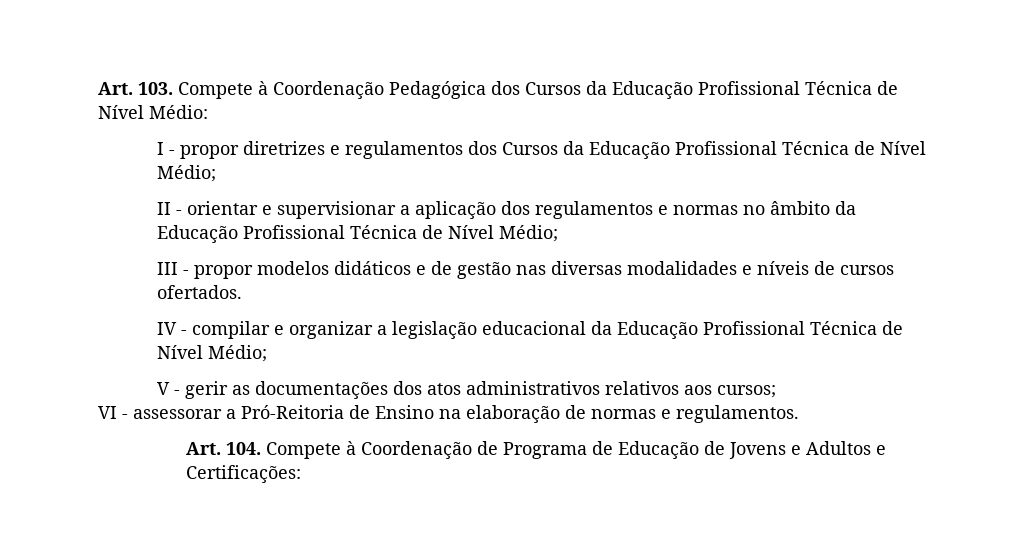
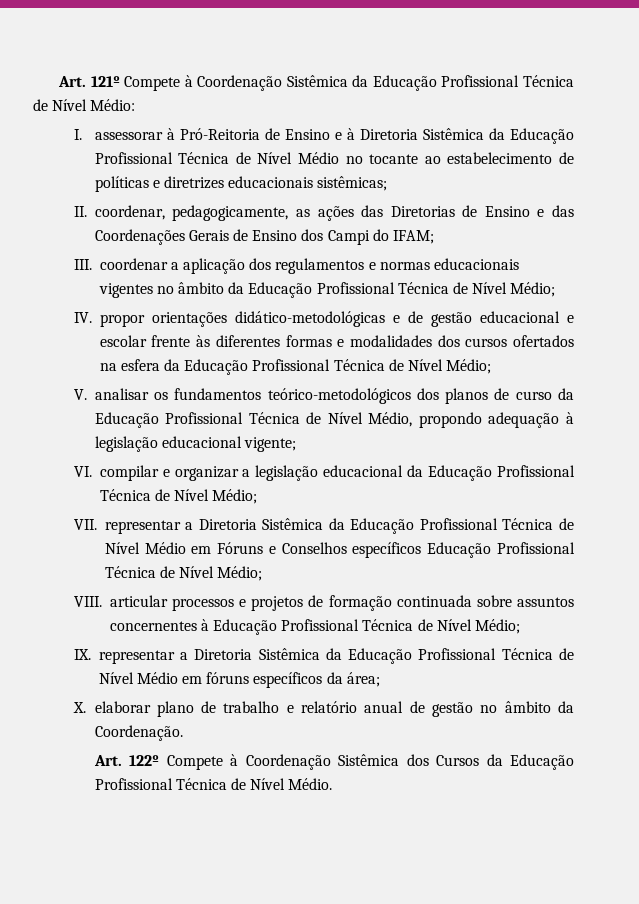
- Art. 103. Compete à Coordenação Pedagógica dos Cursos da Educação Profissional Técnica de Nível Médio:
+ Art. 121º Compete à Coordenação Sistêmica da Educação Profissional Técnica de Nível Médio:
- I - propor diretrizes e regulamentos dos Cursos da Educação Profissional Técnica de Nível Médio;
- II - orientar e supervisionar a aplicação dos regulamentos e normas no âmbito da Educação Profissional Técnica de Nível Médio;
+ I. assessorar à Pró-Reitoria de Ensino e à Diretoria Sistêmica da Educação Profissional Técnica de Nível Médio no tocante ao estabelecimento de políticas e diretrizes educacionais sistêmicas;
+ II. coordenar, pedagogicamente, as ações das Diretorias de Ensino e das Coordenações Gerais de Ensino dos Campi do IFAM;
+ III. coordenar a aplicação dos regulamentos e normas educacionais vigentes no âmbito da Educação Profissional Técnica de Nível Médio;
- III - propor modelos didáticos e de gestão nas diversas modalidades e níveis de cursos ofertados.
- IV - compilar e organizar a legislação educacional da Educação Profissional Técnica de Nível Médio;
+ IV. propor orientações didático-metodológicas e de gestão educacional e escolar frente às diferentes formas e modalidades dos cursos ofertados na esfera da Educação Profissional Técnica de Nível Médio;
+ V. analisar os fundamentos teórico-metodológicos dos planos de curso da Educação Profissional Técnica de Nível Médio, propondo adequação à legislação educacional vigente;
+ VI. compilar e organizar a legislação educacional da Educação Profissional Técnica de Nível Médio;
- V - gerir as documentações dos atos administrativos relativos aos cursos;
- VI - assessorar a Pró-Reitoria de Ensino na elaboração de normas e regulamentos.
- Art. 104. Compete à Coordenação de Programa de Educação de Jovens e Adultos e Certificações:
+ VII. representar a Diretoria Sistêmica da Educação Profissional Técnica de Nível Médio em Fóruns e Conselhos específicos Educação Profissional Técnica de Nível Médio;
+ VIII. articular processos e projetos de formação continuada sobre assuntos concernentes à Educação Profissional Técnica de Nível Médio;
+ IX. representar a Diretoria Sistêmica da Educação Profissional Técnica de Nível Médio em fóruns específicos da área;
+ X. elaborar plano de trabalho e relatório anual de gestão no âmbito da Coordenação.
+ Art. 122º Compete à Coordenação Sistêmica dos Cursos da Educação Profissional Técnica de Nível Médio.

